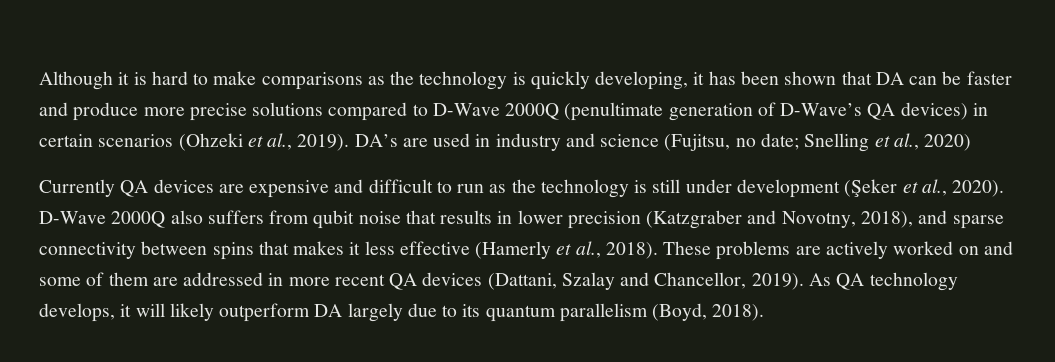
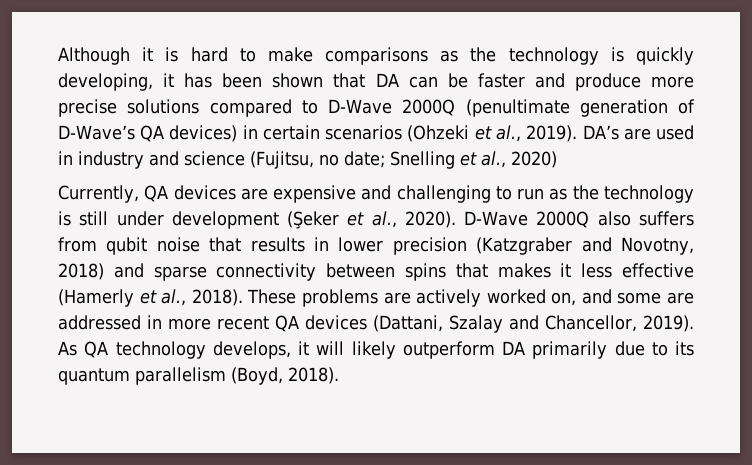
- Currently QA devices are expensive and difficult to run as the technology is still under development (Şeker et al., 2020).
+ Currently, QA devices are expensive and challenging to run as the technology is still under development (Şeker et al., 2020).
- D-Wave 2000Q also suffers from qubit noise that results in lower precision (Katzgraber and Novotny, 2018), and sparse connectivity between spins that makes it less effective (Hamerly et al., 2018).
+ D-Wave 2000Q also suffers from qubit noise that results in lower precision (Katzgraber and Novotny, 2018) and sparse connectivity between spins that makes it less effective (Hamerly et al., 2018).
- These problems are actively worked on and some of them are addressed in more recent QA devices (Dattani, Szalay and Chancellor, 2019).
+ These problems are actively worked on, and some are addressed in more recent QA devices (Dattani, Szalay and Chancellor, 2019).
- As QA technology develops, it will likely outperform DA largely due to its quantum parallelism (Boyd, 2018).
+ As QA technology develops, it will likely outperform DA primarily due to its quantum parallelism (Boyd, 2018).

